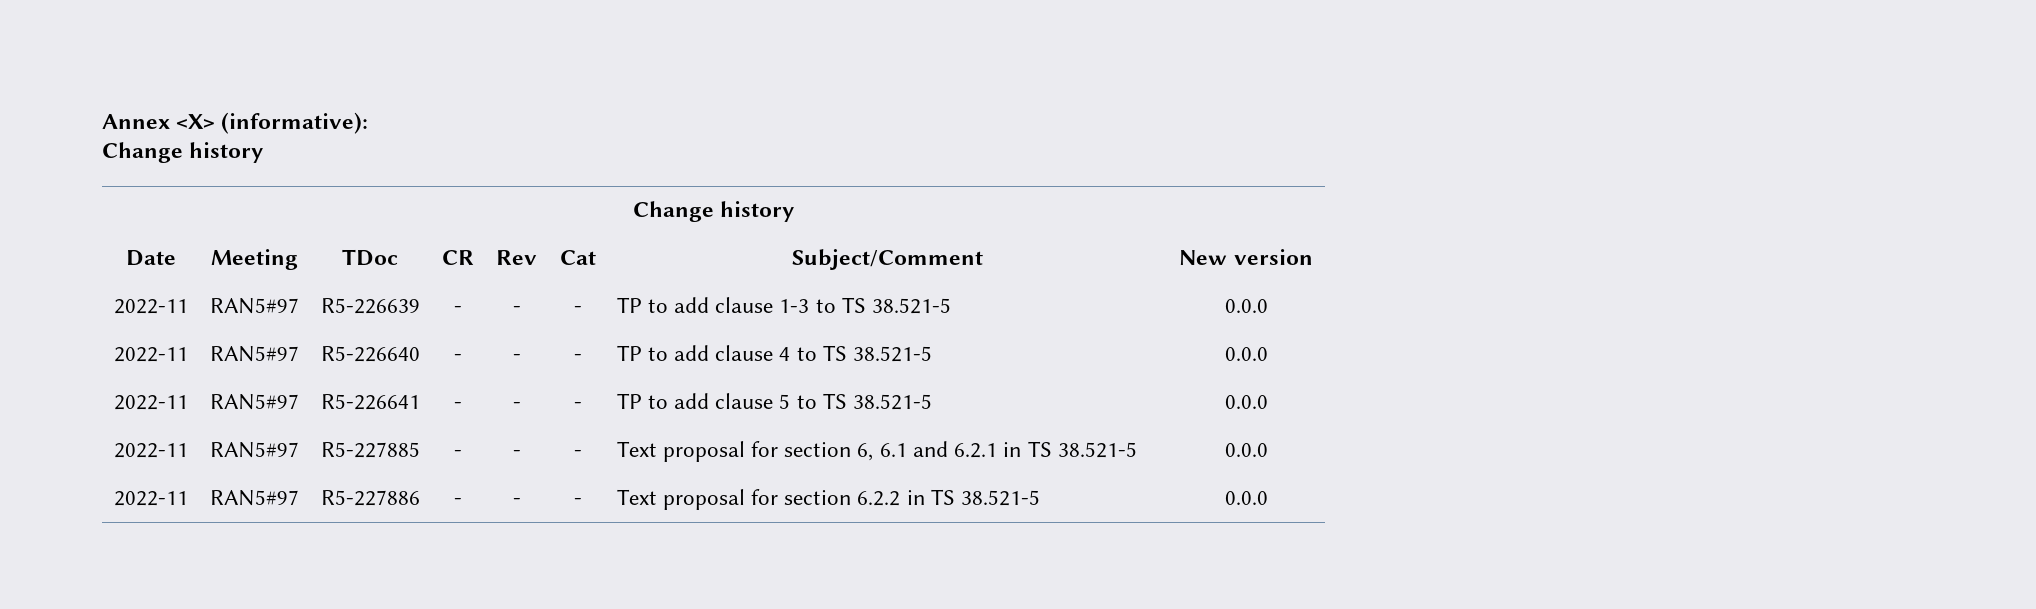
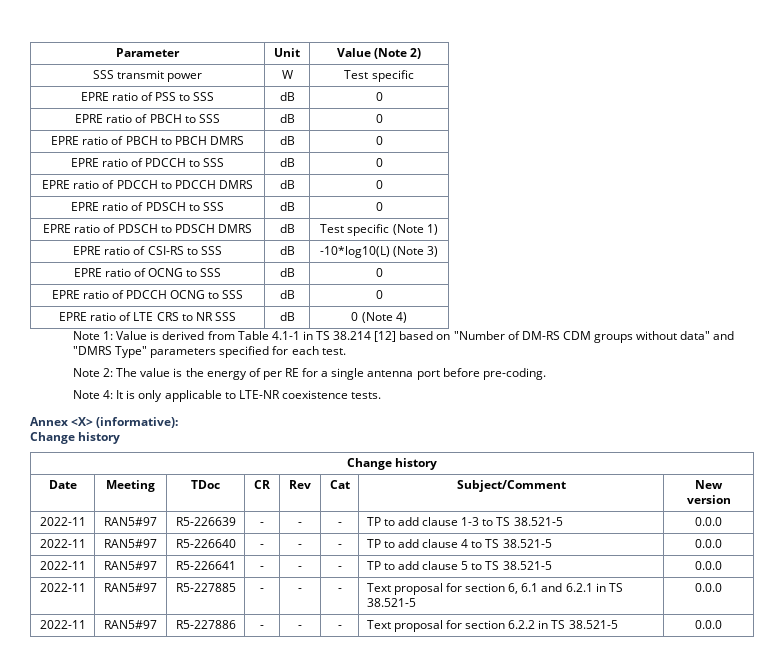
+ Parameter | Unit | Value (Note 2)
+ SSS transmit power | W | Test specific
+ EPRE ratio of PSS to SSS | dB | 0
+ EPRE ratio of PBCH to SSS | dB | 0
+ EPRE ratio of PBCH to PBCH DMRS | dB | 0
+ EPRE ratio of PDCCH to SSS | dB | 0
+ EPRE ratio of PDCCH to PDCCH DMRS | dB | 0
+ EPRE ratio of PDSCH to SSS | dB | 0
+ EPRE ratio of PDSCH to PDSCH DMRS | dB | Test specific (Note 1)
+ EPRE ratio of CSI-RS to SSS | dB | -10*log10(L) (Note 3)
+ EPRE ratio of OCNG to SSS | dB | 0
+ EPRE ratio of PDCCH OCNG to SSS | dB | 0
+ EPRE ratio of LTE CRS to NR SSS | dB | 0 (Note 4)
+ Note 1: Value is derived from Table 4.1-1 in TS 38.214 [12] based on "Number of DM-RS CDM groups without data" and "DMRS Type" parameters specified for each test.
+ Note 2: The value is the energy of per RE for a single antenna port before pre-coding.
+ Note 4: It is only applicable to LTE-NR coexistence tests.

